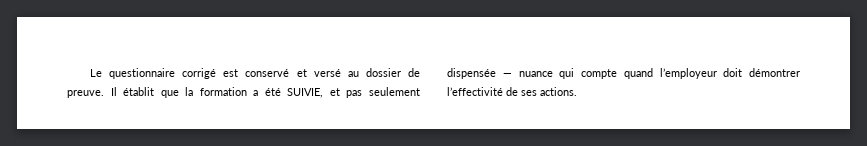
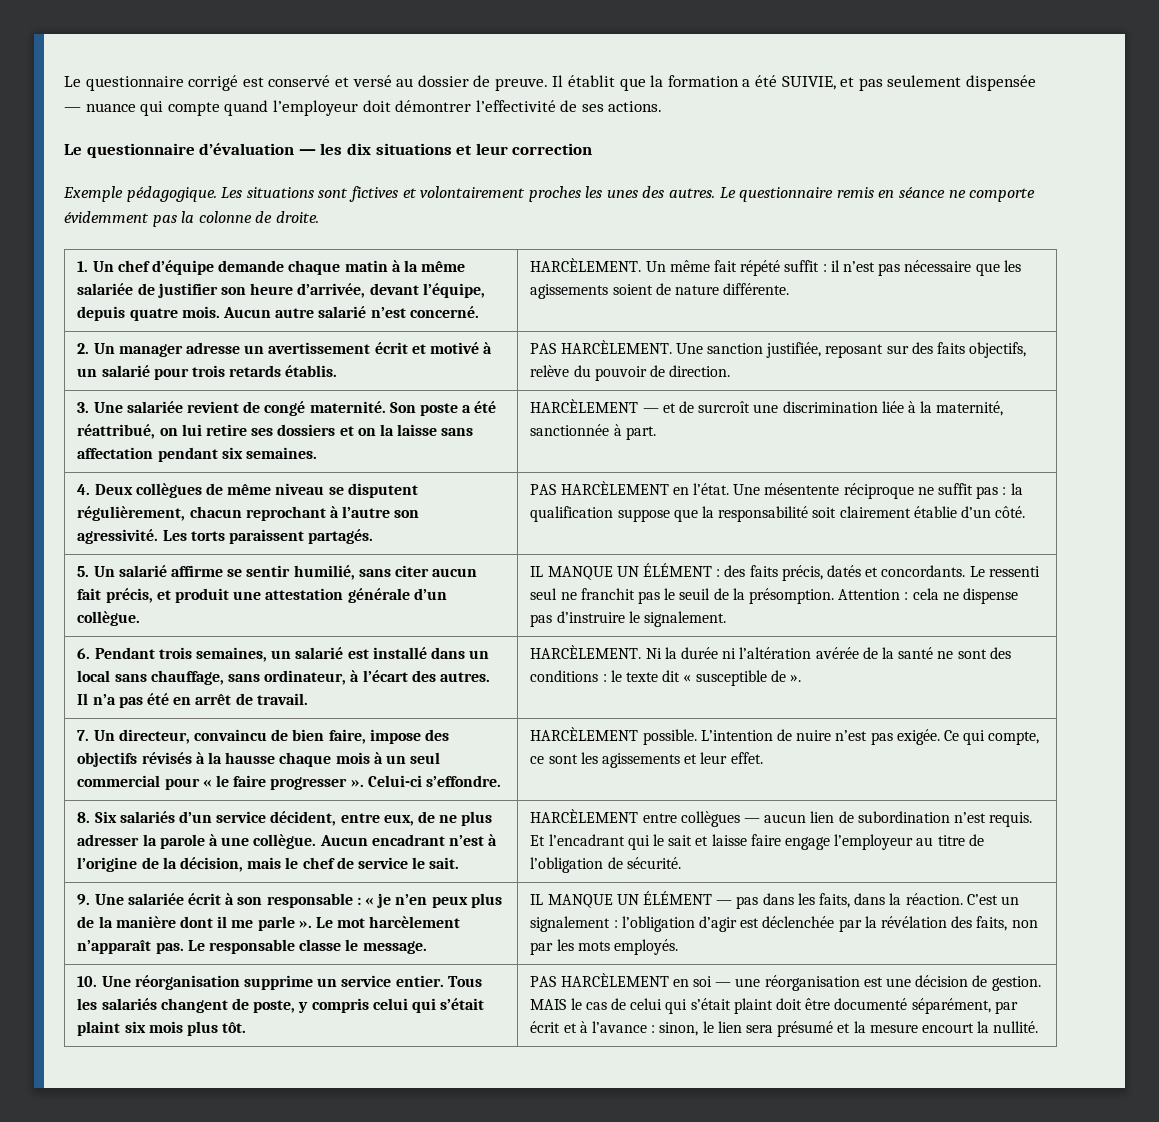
+ Le questionnaire d’évaluation — les dix situations et leur correction
+ Exemple pédagogique. Les situations sont fictives et volontairement proches les unes des autres. Le questionnaire remis en séance ne comporte évidemment pas la colonne de droite.
+ 1. Un chef d’équipe demande chaque matin à la même salariée de justifier son heure d’arrivée, devant l’équipe, depuis quatre mois. Aucun autre salarié n’est concerné. | HARCÈLEMENT. Un même fait répété suffit : il n’est pas nécessaire que les agissements soient de nature différente.
+ 2. Un manager adresse un avertissement écrit et motivé à un salarié pour trois retards établis. | PAS HARCÈLEMENT. Une sanction justifiée, reposant sur des faits objectifs, relève du pouvoir de direction.
+ 3. Une salariée revient de congé maternité. Son poste a été réattribué, on lui retire ses dossiers et on la laisse sans affectation pendant six semaines. | HARCÈLEMENT — et de surcroît une discrimination liée à la maternité, sanctionnée à part.
+ 4. Deux collègues de même niveau se disputent régulièrement, chacun reprochant à l’autre son agressivité. Les torts paraissent partagés. | PAS HARCÈLEMENT en l’état. Une mésentente réciproque ne suffit pas : la qualification suppose que la responsabilité soit clairement établie d’un côté.
+ 5. Un salarié affirme se sentir humilié, sans citer aucun fait précis, et produit une attestation générale d’un collègue. | IL MANQUE UN ÉLÉMENT : des faits précis, datés et concordants. Le ressenti seul ne franchit pas le seuil de la présomption. Attention : cela ne dispense pas d’instruire le signalement.
+ 6. Pendant trois semaines, un salarié est installé dans un local sans chauffage, sans ordinateur, à l’écart des autres. Il n’a pas été en arrêt de travail. | HARCÈLEMENT. Ni la durée ni l’altération avérée de la santé ne sont des conditions : le texte dit « susceptible de ».
+ 7. Un directeur, convaincu de bien faire, impose des objectifs révisés à la hausse chaque mois à un seul commercial pour « le faire progresser ». Celui-ci s’effondre. | HARCÈLEMENT possible. L’intention de nuire n’est pas exigée. Ce qui compte, ce sont les agissements et leur effet.
+ 8. Six salariés d’un service décident, entre eux, de ne plus adresser la parole à une collègue. Aucun encadrant n’est à l’origine de la décision, mais le chef de service le sait. | HARCÈLEMENT entre collègues — aucun lien de subordination n’est requis. Et l’encadrant qui le sait et laisse faire engage l’employeur au titre de l’obligation de sécurité.
+ 9. Une salariée écrit à son responsable : « je n’en peux plus de la manière dont il me parle ». Le mot harcèlement n’apparaît pas. Le responsable classe le message. | IL MANQUE UN ÉLÉMENT — pas dans les faits, dans la réaction. C’est un signalement : l’obligation d’agir est déclenchée par la révélation des faits, non par les mots employés.
+ 10. Une réorganisation supprime un service entier. Tous les salariés changent de poste, y compris celui qui s’était plaint six mois plus tôt. | PAS HARCÈLEMENT en soi — une réorganisation est une décision de gestion. MAIS le cas de celui qui s’était plaint doit être documenté séparément, par écrit et à l’avance : sinon, le lien sera présumé et la mesure encourt la nullité.

